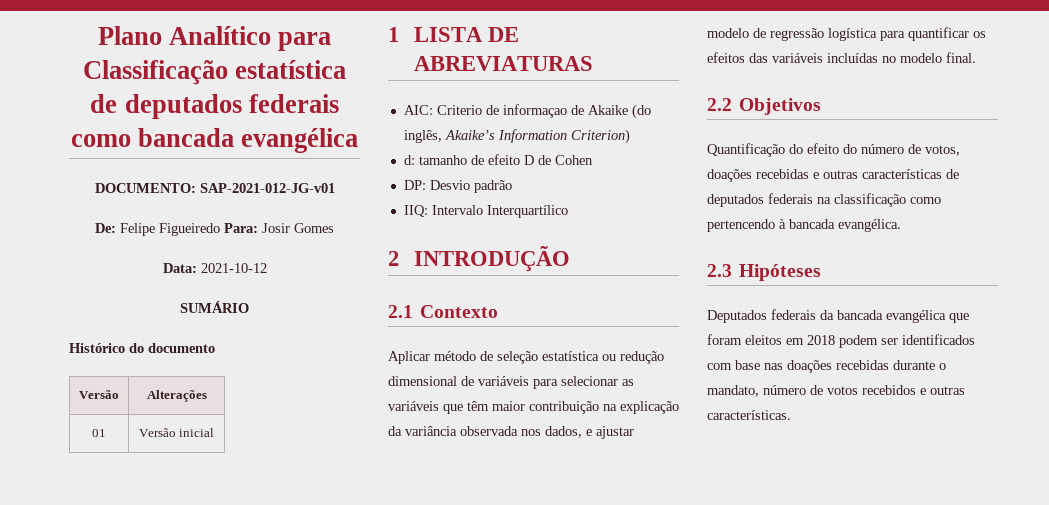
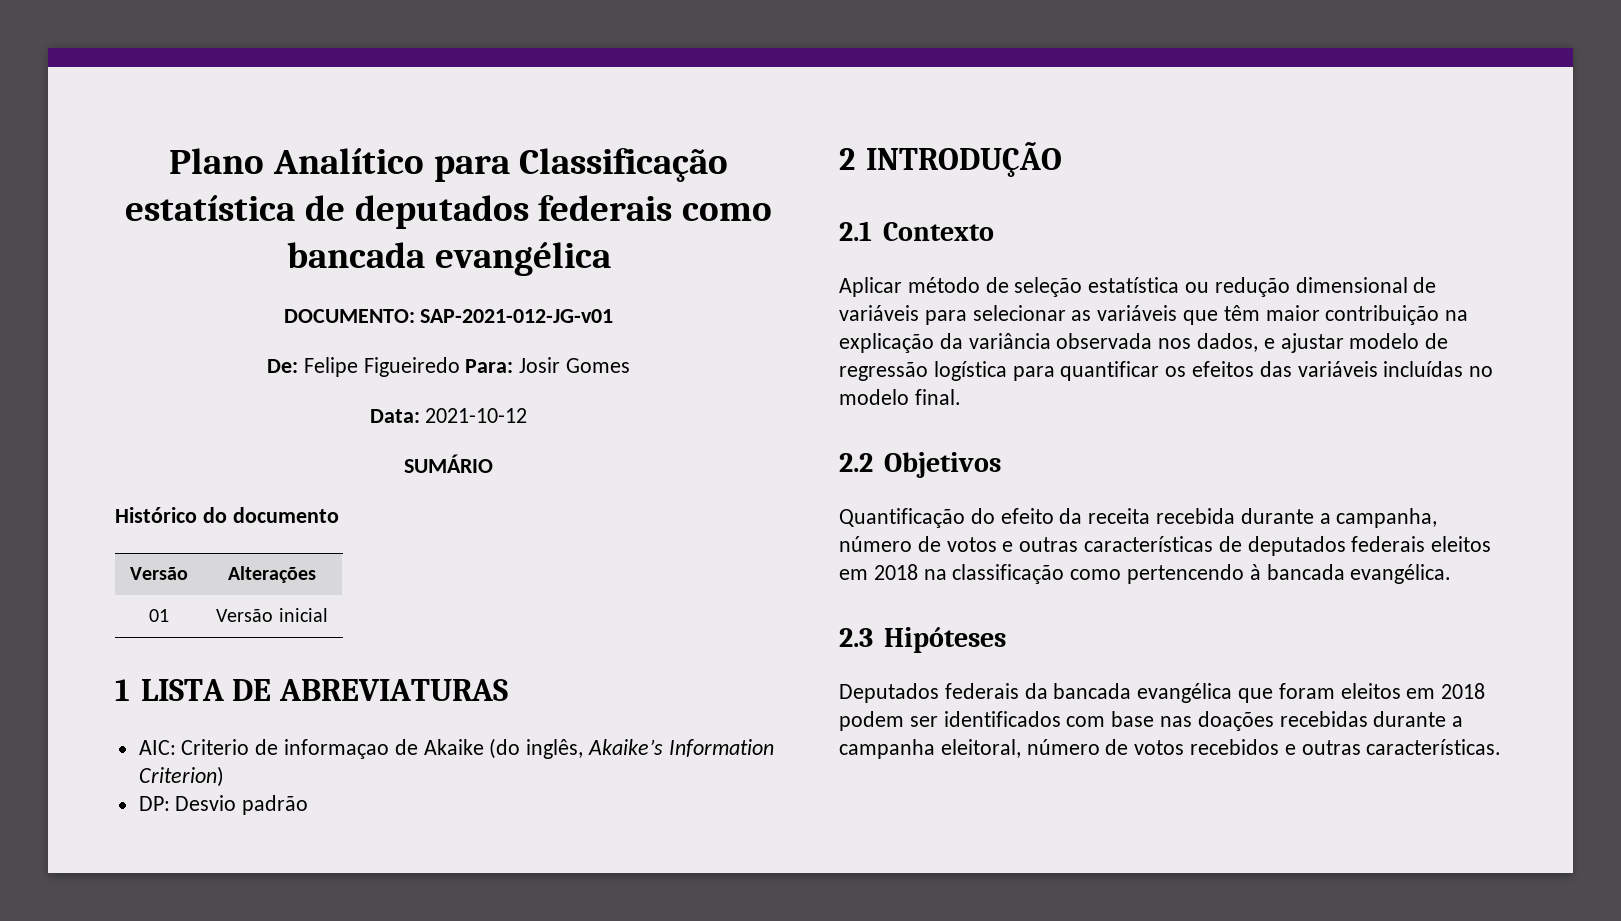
- d: tamanho de efeito D de Cohen
- IIQ: Intervalo Interquartílico
- Quantificação do efeito do número de votos, doações recebidas e outras características de deputados federais na classificação como pertencendo à bancada evangélica.
+ Quantificação do efeito da receita recebida durante a campanha, número de votos e outras características de deputados federais eleitos em 2018 na classificação como pertencendo à bancada evangélica.
- Deputados federais da bancada evangélica que foram eleitos em 2018 podem ser identificados com base nas doações recebidas durante o mandato, número de votos recebidos e outras características.
+ Deputados federais da bancada evangélica que foram eleitos em 2018 podem ser identificados com base nas doações recebidas durante a campanha eleitoral, número de votos recebidos e outras características.

